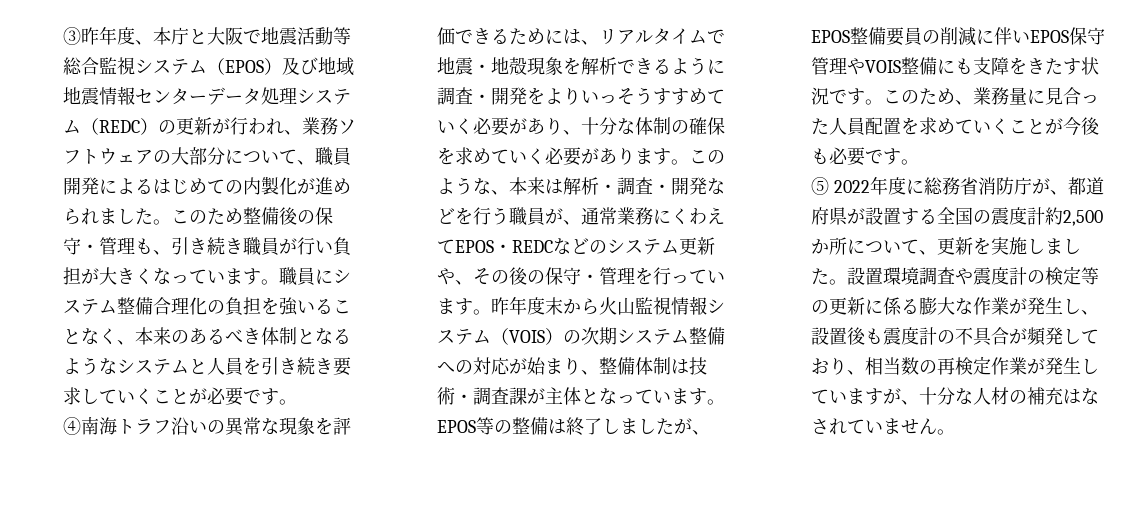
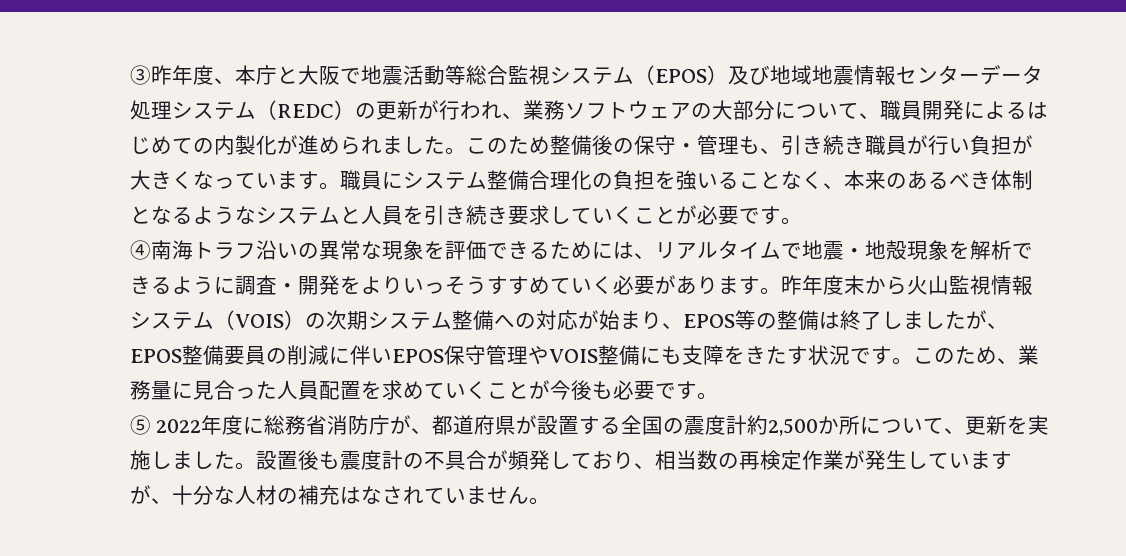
- ④南海トラフ沿いの異常な現象を評価できるためには、リアルタイムで地震・地殻現象を解析できるように調査・開発をよりいっそうすすめていく必要があり、十分な体制の確保を求めていく必要があります。このような、本来は解析・調査・開発などを行う職員が、通常業務にくわえてEPOS・REDCなどのシステム更新や、その後の保守・管理を行っています。
+ ④南海トラフ沿いの異常な現象を評価できるためには、リアルタイムで地震・地殻現象を解析できるように調査・開発をよりいっそうすすめていく必要があります。
- 昨年度末から火山監視情報システム（VOIS）の次期システム整備への対応が始まり、整備体制は技術・調査課が主体となっています。EPOS等の整備は終了しましたが、EPOS整備要員の削減に伴いEPOS保守管理やVOIS整備にも支障をきたす状況です。
+ 昨年度末から火山監視情報システム（VOIS）の次期システム整備への対応が始まり、EPOS等の整備は終了しましたが、EPOS整備要員の削減に伴いEPOS保守管理やVOIS整備にも支障をきたす状況です。
- 設置環境調査や震度計の検定等の更新に係る膨大な作業が発生し、設置後も震度計の不具合が頻発しており、相当数の再検定作業が発生していますが、十分な人材の補充はなされていません。
+ 設置後も震度計の不具合が頻発しており、相当数の再検定作業が発生していますが、十分な人材の補充はなされていません。

